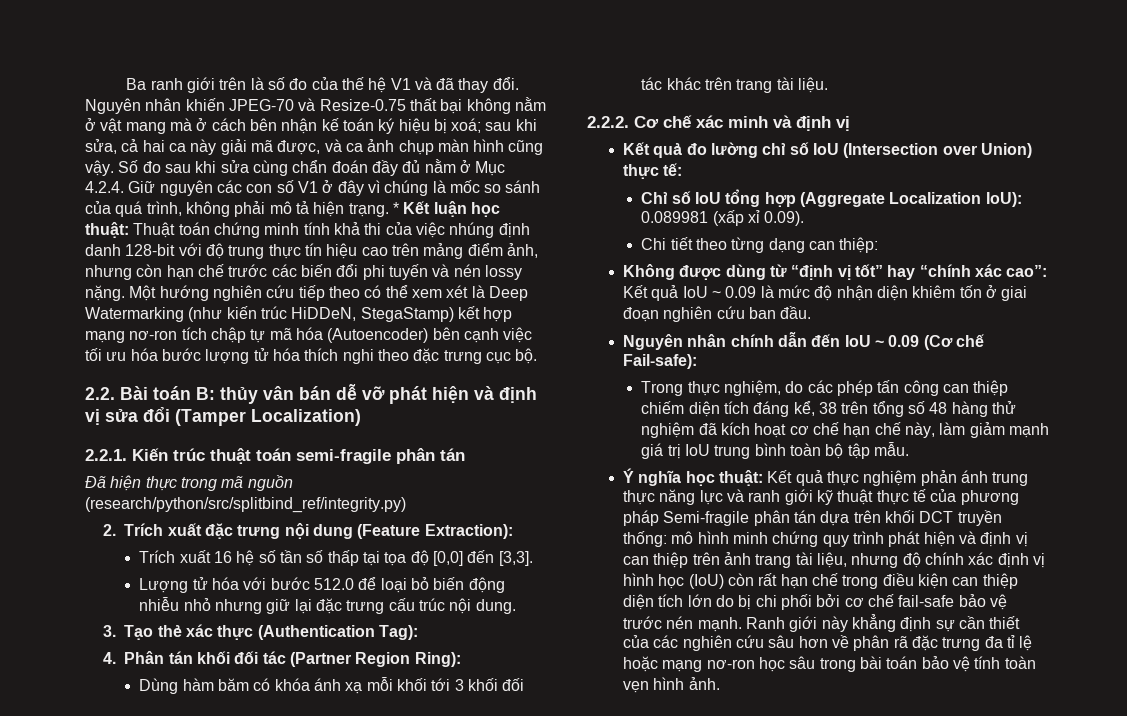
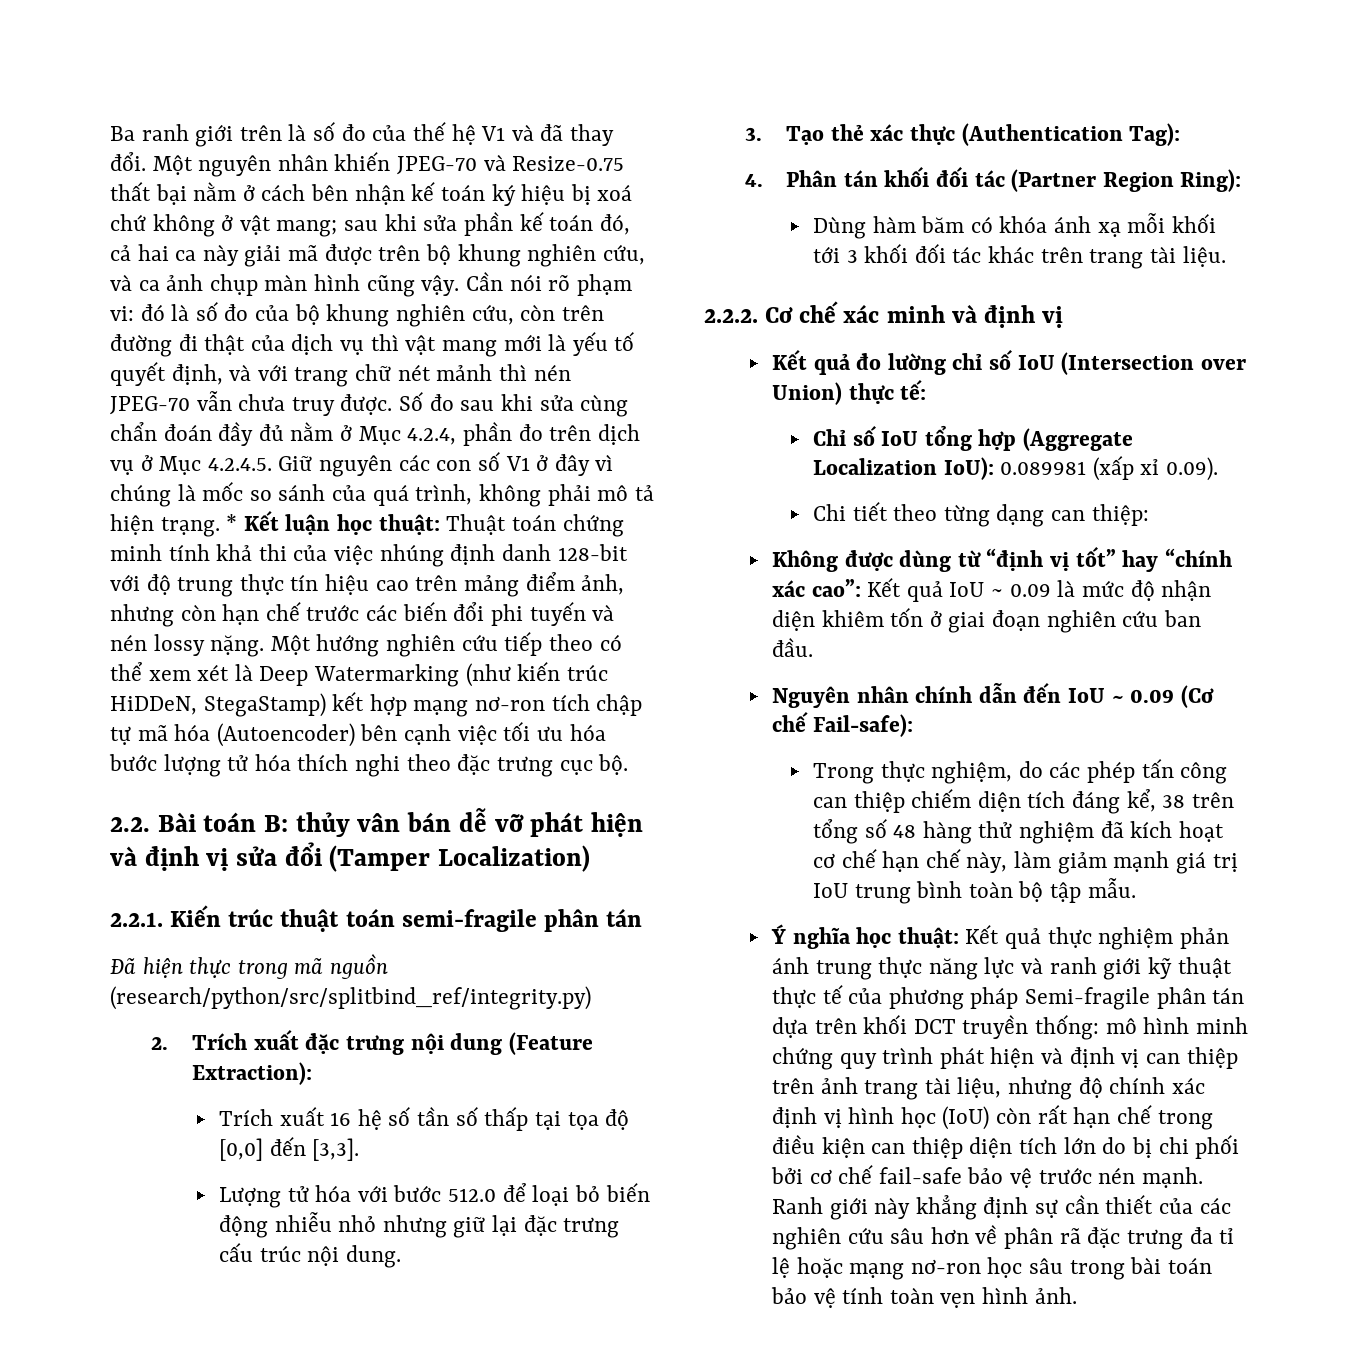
- Nguyên nhân khiến JPEG-70 và Resize-0.75 thất bại không nằm ở vật mang mà ở cách bên nhận kế toán ký hiệu bị xoá; sau khi sửa, cả hai ca này giải mã được, và ca ảnh chụp màn hình cũng vậy.
+ Một nguyên nhân khiến JPEG-70 và Resize-0.75 thất bại nằm ở cách bên nhận kế toán ký hiệu bị xoá chứ không ở vật mang; sau khi sửa phần kế toán đó, cả hai ca này giải mã được trên bộ khung nghiên cứu, và ca ảnh chụp màn hình cũng vậy.
+ Cần nói rõ phạm vi: đó là số đo của bộ khung nghiên cứu, còn trên đường đi thật của dịch vụ thì vật mang mới là yếu tố quyết định, và với trang chữ nét mảnh thì nén JPEG-70 vẫn chưa truy được.
- Số đo sau khi sửa cùng chẩn đoán đầy đủ nằm ở Mục 4.2.4. Giữ nguyên các con số V1 ở đây vì chúng là mốc so sánh của quá trình, không phải mô tả hiện trạng.
+ Số đo sau khi sửa cùng chẩn đoán đầy đủ nằm ở Mục 4.2.4, phần đo trên dịch vụ ở Mục 4.2.4.5. Giữ nguyên các con số V1 ở đây vì chúng là mốc so sánh của quá trình, không phải mô tả hiện trạng.

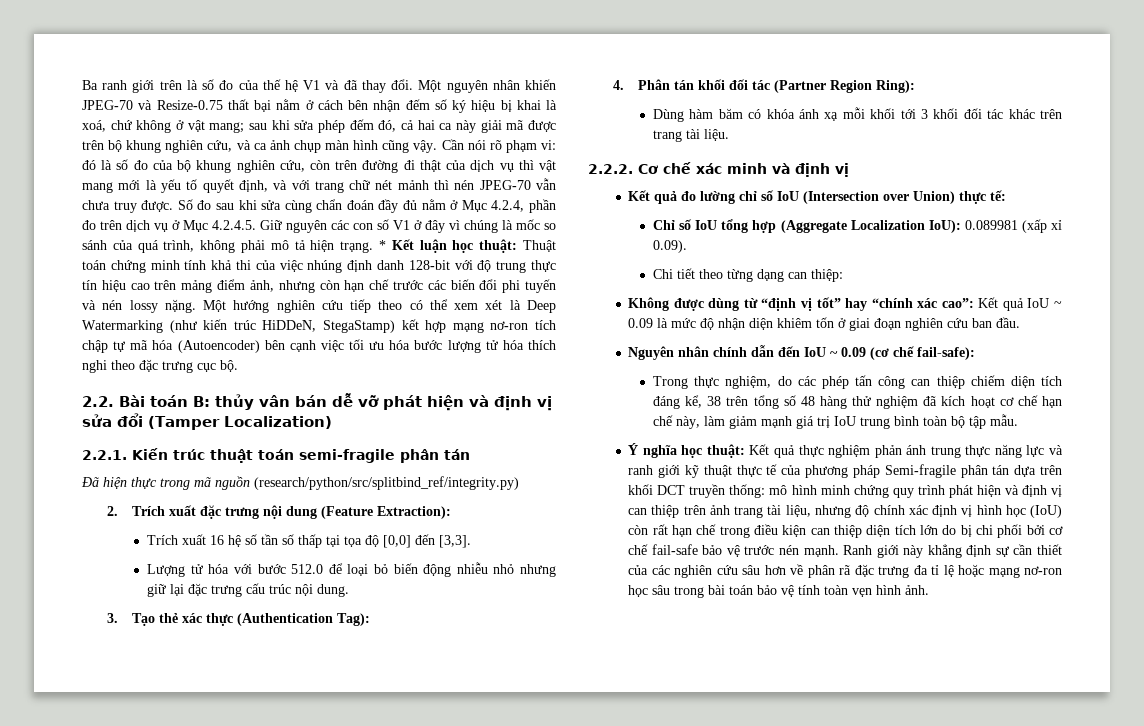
- Một nguyên nhân khiến JPEG-70 và Resize-0.75 thất bại nằm ở cách bên nhận kế toán ký hiệu bị xoá chứ không ở vật mang; sau khi sửa phần kế toán đó, cả hai ca này giải mã được trên bộ khung nghiên cứu, và ca ảnh chụp màn hình cũng vậy.
+ Một nguyên nhân khiến JPEG-70 và Resize-0.75 thất bại nằm ở cách bên nhận đếm số ký hiệu bị khai là xoá, chứ không ở vật mang; sau khi sửa phép đếm đó, cả hai ca này giải mã được trên bộ khung nghiên cứu, và ca ảnh chụp màn hình cũng vậy.
- Nguyên nhân chính dẫn đến IoU ~ 0.09 (Cơ chế Fail-safe):
+ Nguyên nhân chính dẫn đến IoU ~ 0.09 (cơ chế fail-safe):

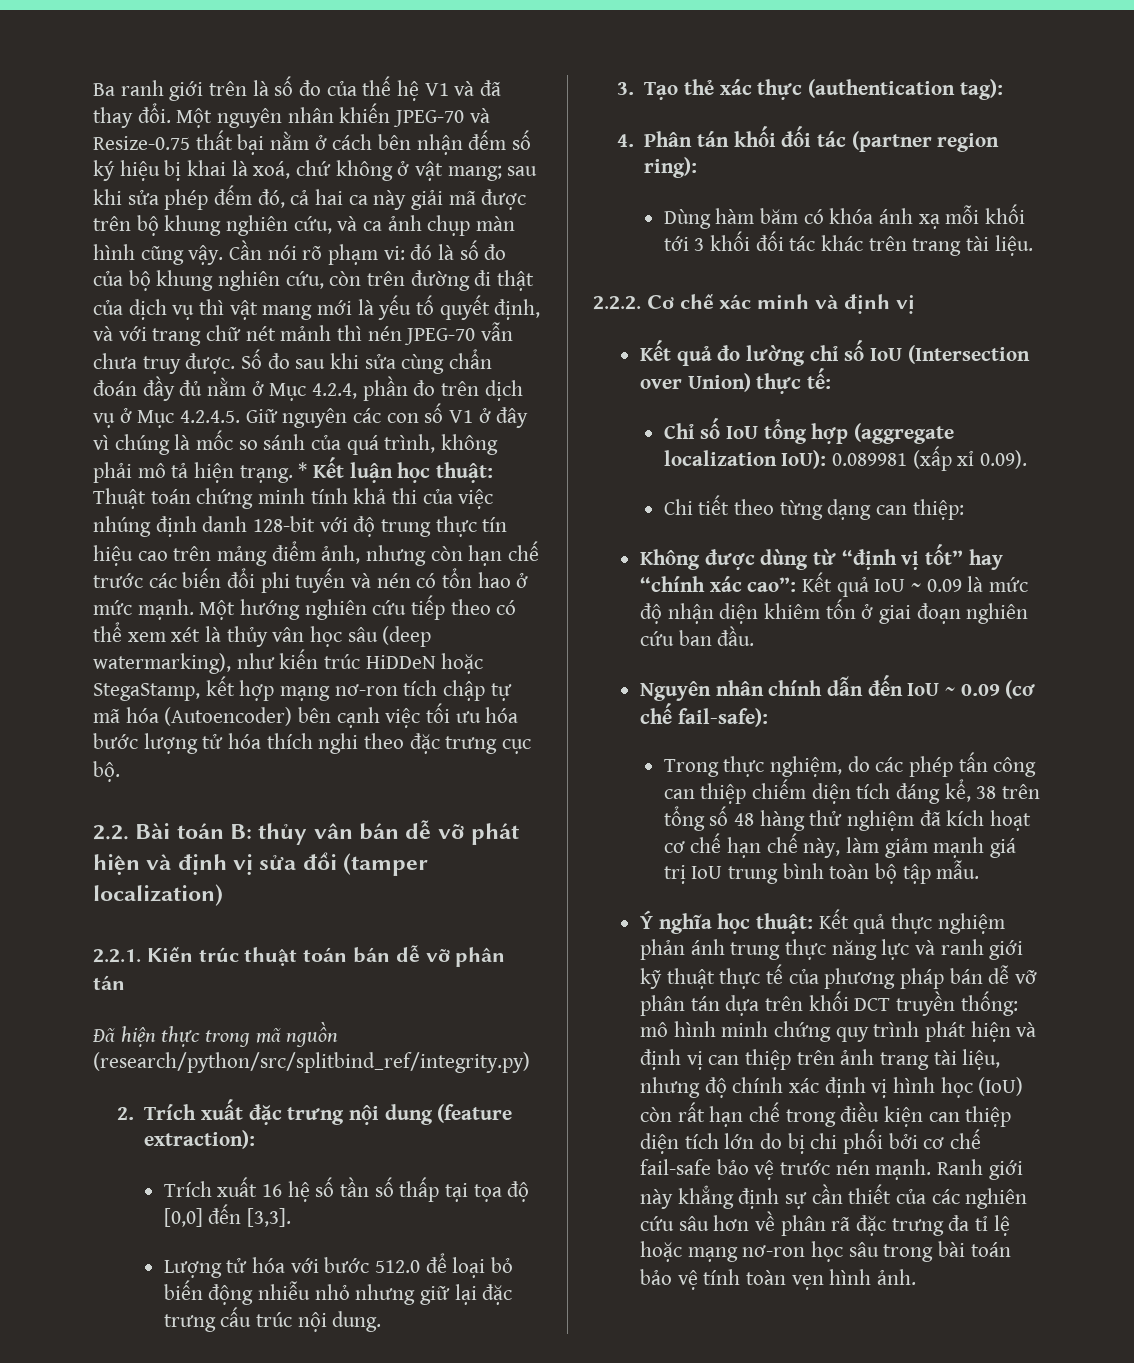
- * Kết luận học thuật: Thuật toán chứng minh tính khả thi của việc nhúng định danh 128-bit với độ trung thực tín hiệu cao trên mảng điểm ảnh, nhưng còn hạn chế trước các biến đổi phi tuyến và nén lossy nặng.
+ * Kết luận học thuật: Thuật toán chứng minh tính khả thi của việc nhúng định danh 128-bit với độ trung thực tín hiệu cao trên mảng điểm ảnh, nhưng còn hạn chế trước các biến đổi phi tuyến và nén có tổn hao ở mức mạnh.
- Một hướng nghiên cứu tiếp theo có thể xem xét là Deep Watermarking (như kiến trúc HiDDeN, StegaStamp) kết hợp mạng nơ-ron tích chập tự mã hóa (Autoencoder) bên cạnh việc tối ưu hóa bước lượng tử hóa thích nghi theo đặc trưng cục bộ.
+ Một hướng nghiên cứu tiếp theo có thể xem xét là thủy vân học sâu (deep watermarking), như kiến trúc HiDDeN hoặc StegaStamp, kết hợp mạng nơ-ron tích chập tự mã hóa (Autoencoder) bên cạnh việc tối ưu hóa bước lượng tử hóa thích nghi theo đặc trưng cục bộ.
- 2.2. Bài toán B: thủy vân bán dễ vỡ phát hiện và định vị sửa đổi (Tamper Localization)
+ 2.2. Bài toán B: thủy vân bán dễ vỡ phát hiện và định vị sửa đổi (tamper localization)
- 2.2.1. Kiến trúc thuật toán semi-fragile phân tán
+ 2.2.1. Kiến trúc thuật toán bán dễ vỡ phân tán
- 2. Trích xuất đặc trưng nội dung (Feature Extraction):
+ 2. Trích xuất đặc trưng nội dung (feature extraction):
- 3. Tạo thẻ xác thực (Authentication Tag):
+ 3. Tạo thẻ xác thực (authentication tag):
- 4. Phân tán khối đối tác (Partner Region Ring):
+ 4. Phân tán khối đối tác (partner region ring):
- Chỉ số IoU tổng hợp (Aggregate Localization IoU): 0.089981 (xấp xỉ 0.09).
+ Chỉ số IoU tổng hợp (aggregate localization IoU): 0.089981 (xấp xỉ 0.09).
- Kết quả thực nghiệm phản ánh trung thực năng lực và ranh giới kỹ thuật thực tế của phương pháp Semi-fragile phân tán dựa trên khối DCT truyền thống:
+ Kết quả thực nghiệm phản ánh trung thực năng lực và ranh giới kỹ thuật thực tế của phương pháp bán dễ vỡ phân tán dựa trên khối DCT truyền thống:

